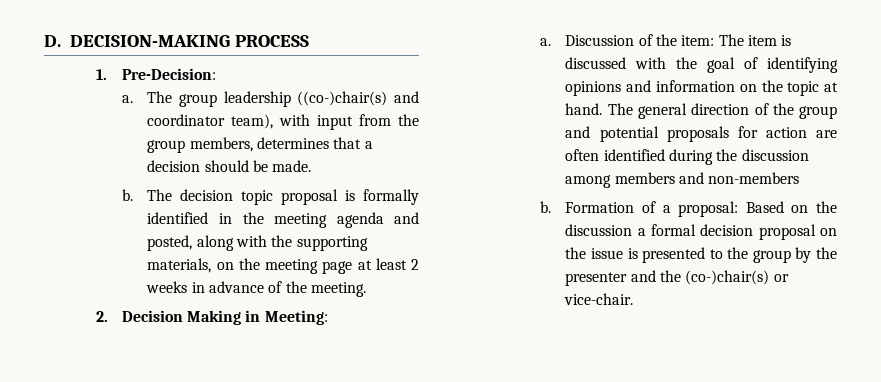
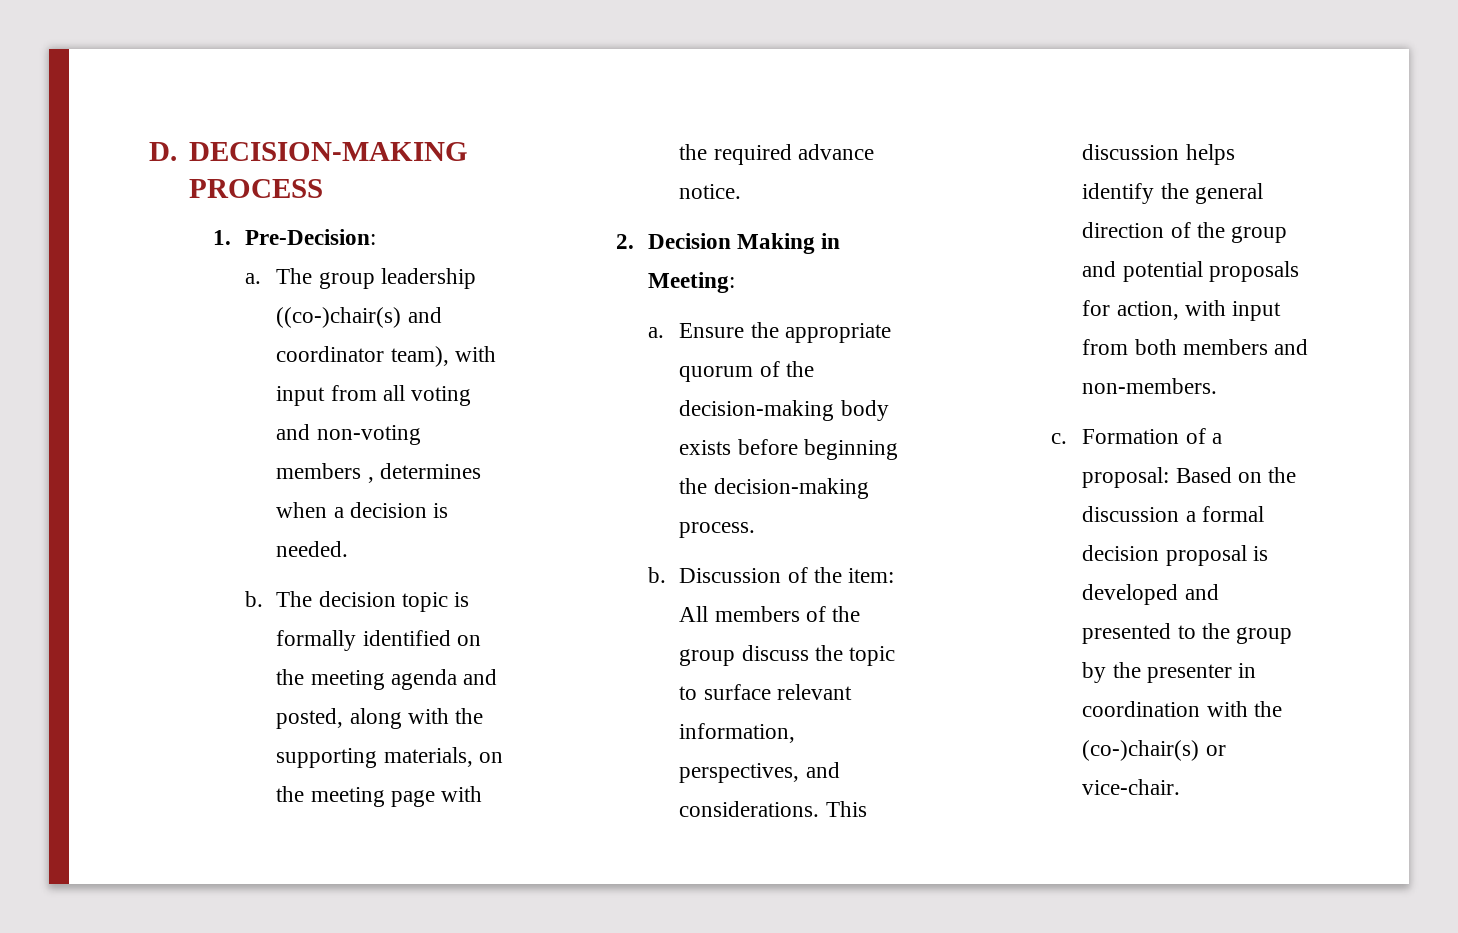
- The group leadership ((co-)chair(s) and coordinator team), with input from the group members, determines that a decision should be made.
+ The group leadership ((co-)chair(s) and coordinator team), with input from all voting and non-voting members , determines when a decision is needed.
- The decision topic proposal is formally identified in the meeting agenda and posted, along with the supporting materials, on the meeting page at least 2 weeks in advance of the meeting.
+ The decision topic is formally identified on the meeting agenda and posted, along with the supporting materials, on the meeting page with the required advance notice.
- Discussion of the item: The item is discussed with the goal of identifying opinions and information on the topic at hand. The general direction of the group and potential proposals for action are often identified during the discussion among members and non-members
- b.
+ Ensure the appropriate quorum of the decision-making body exists before beginning the decision-making process.
+ b. Discussion of the item: All members of the group discuss the topic to surface relevant information, perspectives, and considerations. This discussion helps identify the general direction of the group and potential proposals for action, with input from both members and non-members.
+ c.
- Formation of a proposal: Based on the discussion a formal decision proposal on the issue is presented to the group by the presenter and the (co-)chair(s) or vice-chair.
+ Formation of a proposal: Based on the discussion a formal decision proposal is developed and presented to the group by the presenter in coordination with the (co-)chair(s) or vice-chair.

